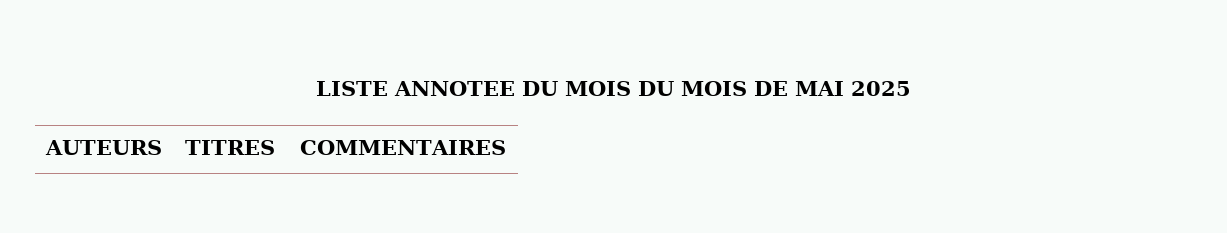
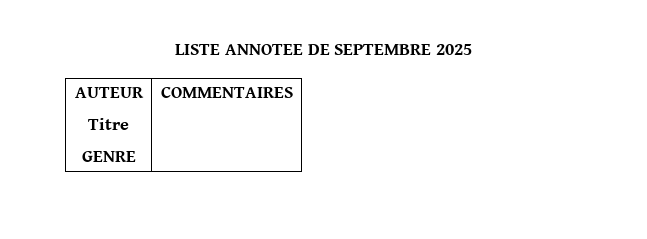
- LISTE ANNOTEE DU MOIS DU MOIS DE MAI 2025
- AUTEURS | TITRES | COMMENTAIRES
+ LISTE ANNOTEE DE SEPTEMBRE 2025
+ AUTEUR
+ Titre
+ GENRE | COMMENTAIRES

